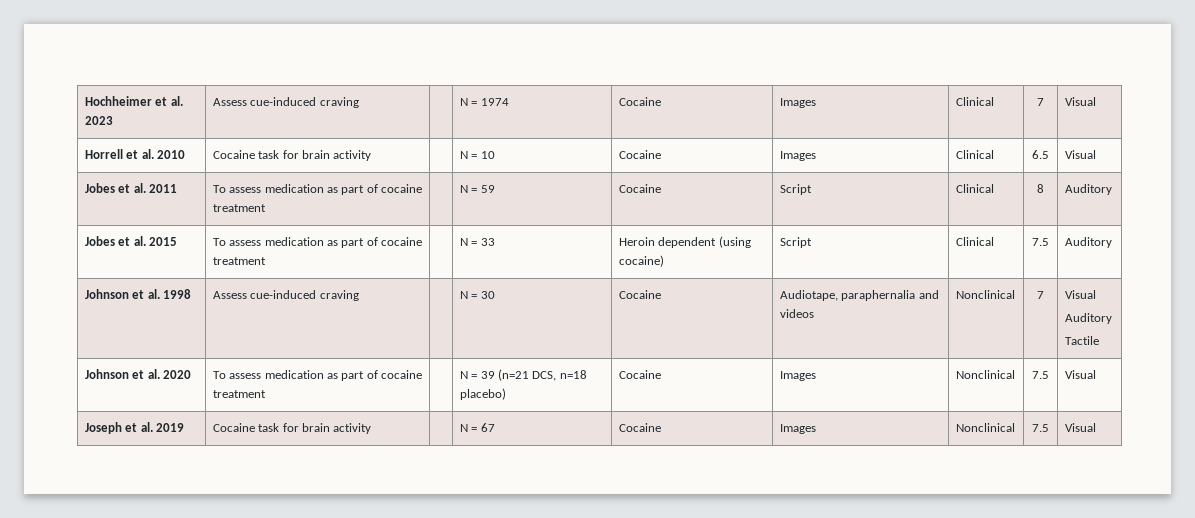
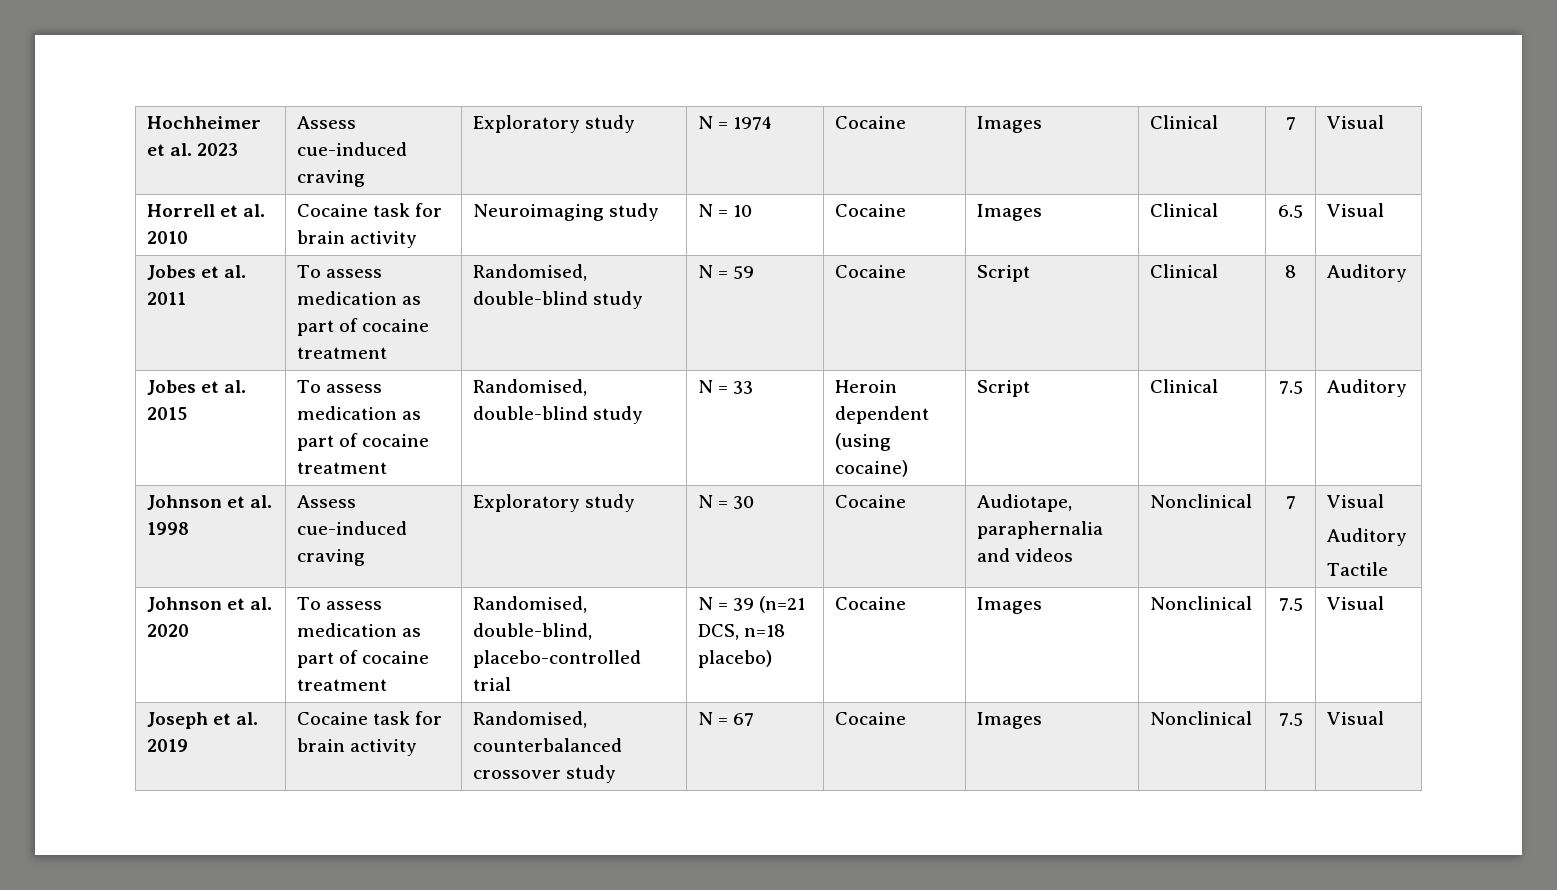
- Hochheimer et al. 2023 | Assess cue-induced craving | | N = 1974 | Cocaine | Images | Clinical | 7 | Visual
+ Hochheimer et al. 2023 | Assess cue-induced craving | Exploratory study | N = 1974 | Cocaine | Images | Clinical | 7 | Visual
- Horrell et al. 2010 | Cocaine task for brain activity | | N = 10 | Cocaine | Images | Clinical | 6.5 | Visual
+ Horrell et al. 2010 | Cocaine task for brain activity | Neuroimaging study | N = 10 | Cocaine | Images | Clinical | 6.5 | Visual
- Jobes et al. 2011 | To assess medication as part of cocaine treatment | | N = 59 | Cocaine | Script | Clinical | 8 | Auditory
+ Jobes et al. 2011 | To assess medication as part of cocaine treatment | Randomised, double-blind study | N = 59 | Cocaine | Script | Clinical | 8 | Auditory
- Jobes et al. 2015 | To assess medication as part of cocaine treatment | | N = 33 | Heroin dependent (using cocaine) | Script | Clinical | 7.5 | Auditory
+ Jobes et al. 2015 | To assess medication as part of cocaine treatment | Randomised, double-blind study | N = 33 | Heroin dependent (using cocaine) | Script | Clinical | 7.5 | Auditory
- Johnson et al. 1998 | Assess cue-induced craving | | N = 30 | Cocaine | Audiotape, paraphernalia and videos | Nonclinical | 7 | Visual
+ Johnson et al. 1998 | Assess cue-induced craving | Exploratory study | N = 30 | Cocaine | Audiotape, paraphernalia and videos | Nonclinical | 7 | Visual
- Johnson et al. 2020 | To assess medication as part of cocaine treatment | | N = 39 (n=21 DCS, n=18 placebo) | Cocaine | Images | Nonclinical | 7.5 | Visual
+ Johnson et al. 2020 | To assess medication as part of cocaine treatment | Randomised, double-blind, placebo-controlled trial | N = 39 (n=21 DCS, n=18 placebo) | Cocaine | Images | Nonclinical | 7.5 | Visual
- Joseph et al. 2019 | Cocaine task for brain activity | | N = 67 | Cocaine | Images | Nonclinical | 7.5 | Visual
+ Joseph et al. 2019 | Cocaine task for brain activity | Randomised, counterbalanced crossover study | N = 67 | Cocaine | Images | Nonclinical | 7.5 | Visual

